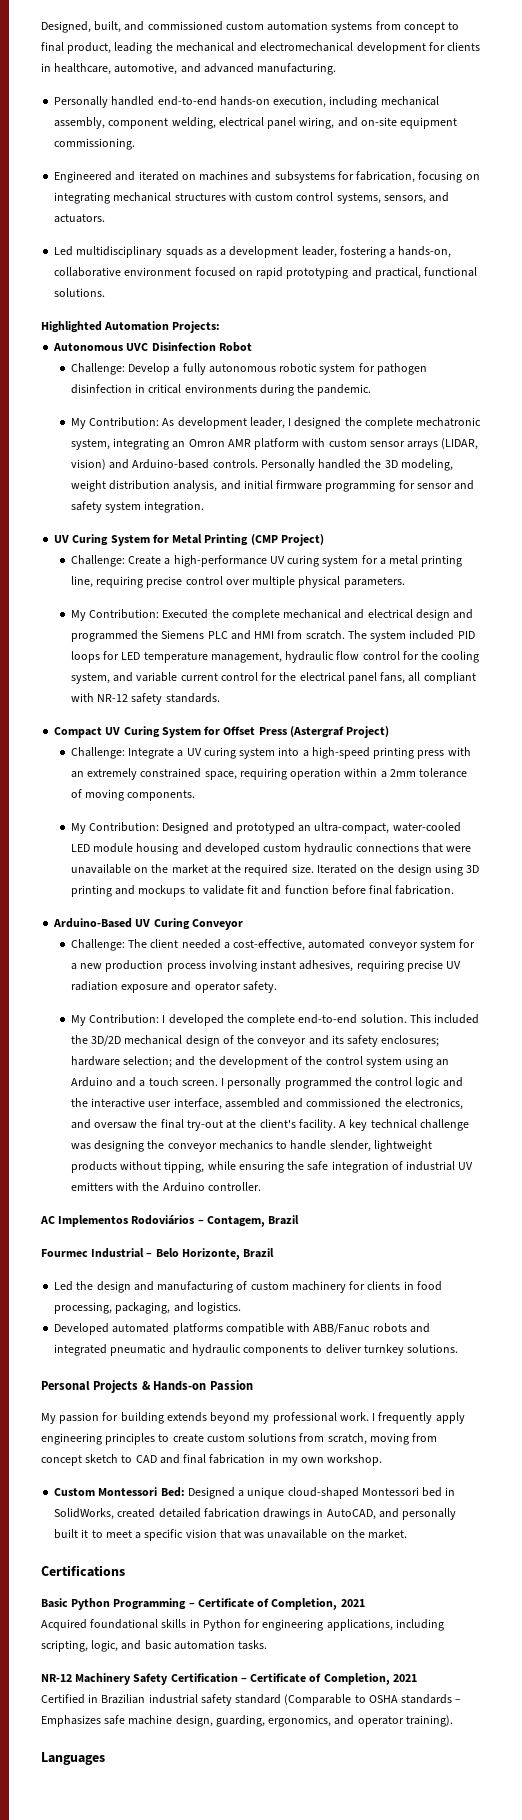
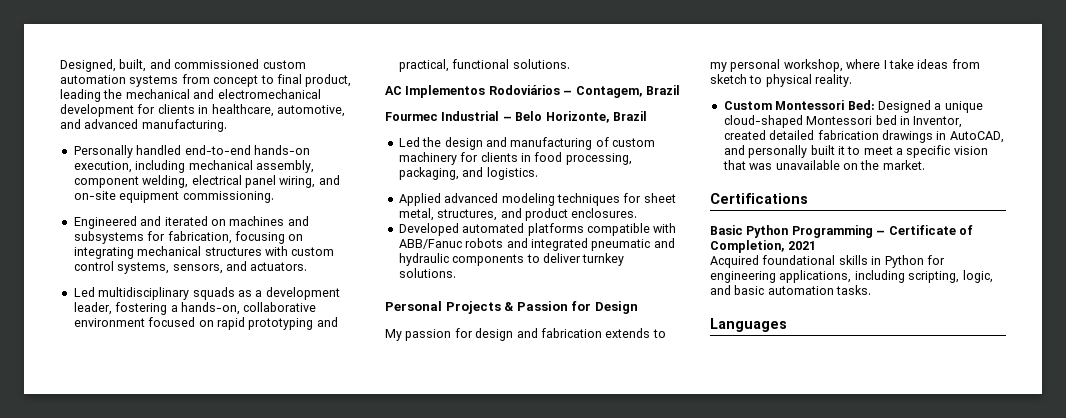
- Highlighted Automation Projects:
- Autonomous UVC Disinfection Robot
- Challenge: Develop a fully autonomous robotic system for pathogen disinfection in critical environments during the pandemic.
- My Contribution: As development leader, I designed the complete mechatronic system, integrating an Omron AMR platform with custom sensor arrays (LIDAR, vision) and Arduino-based controls. Personally handled the 3D modeling, weight distribution analysis, and initial firmware programming for sensor and safety system integration.
- UV Curing System for Metal Printing (CMP Project)
- Challenge: Create a high-performance UV curing system for a metal printing line, requiring precise control over multiple physical parameters.
- My Contribution: Executed the complete mechanical and electrical design and programmed the Siemens PLC and HMI from scratch. The system included PID loops for LED temperature management, hydraulic flow control for the cooling system, and variable current control for the electrical panel fans, all compliant with NR-12 safety standards.
- Compact UV Curing System for Offset Press (Astergraf Project)
- Challenge: Integrate a UV curing system into a high-speed printing press with an extremely constrained space, requiring operation within a 2mm tolerance of moving components.
- My Contribution: Designed and prototyped an ultra-compact, water-cooled LED module housing and developed custom hydraulic connections that were unavailable on the market at the required size. Iterated on the design using 3D printing and mockups to validate fit and function before final fabrication.
- Arduino-Based UV Curing Conveyor
- Challenge: The client needed a cost-effective, automated conveyor system for a new production process involving instant adhesives, requiring precise UV radiation exposure and operator safety.
- My Contribution: I developed the complete end-to-end solution. This included the 3D/2D mechanical design of the conveyor and its safety enclosures; hardware selection; and the development of the control system using an Arduino and a touch screen. I personally programmed the control logic and the interactive user interface, assembled and commissioned the electronics, and oversaw the final try-out at the client's facility. A key technical challenge was designing the conveyor mechanics to handle slender, lightweight products without tipping, while ensuring the safe integration of industrial UV emitters with the Arduino controller.
+ Applied advanced modeling techniques for sheet metal, structures, and product enclosures.
- Personal Projects & Hands-on Passion
+ Personal Projects & Passion for Design
- My passion for building extends beyond my professional work. I frequently apply engineering principles to create custom solutions from scratch, moving from concept sketch to CAD and final fabrication in my own workshop.
+ My passion for design and fabrication extends to my personal workshop, where I take ideas from sketch to physical reality.
- Custom Montessori Bed: Designed a unique cloud-shaped Montessori bed in SolidWorks, created detailed fabrication drawings in AutoCAD, and personally built it to meet a specific vision that was unavailable on the market.
+ Custom Montessori Bed: Designed a unique cloud-shaped Montessori bed in Inventor, created detailed fabrication drawings in AutoCAD, and personally built it to meet a specific vision that was unavailable on the market.
- NR-12 Machinery Safety Certification – Certificate of Completion, 2021
- Certified in Brazilian industrial safety standard (Comparable to OSHA standards – Emphasizes safe machine design, guarding, ergonomics, and operator training).

